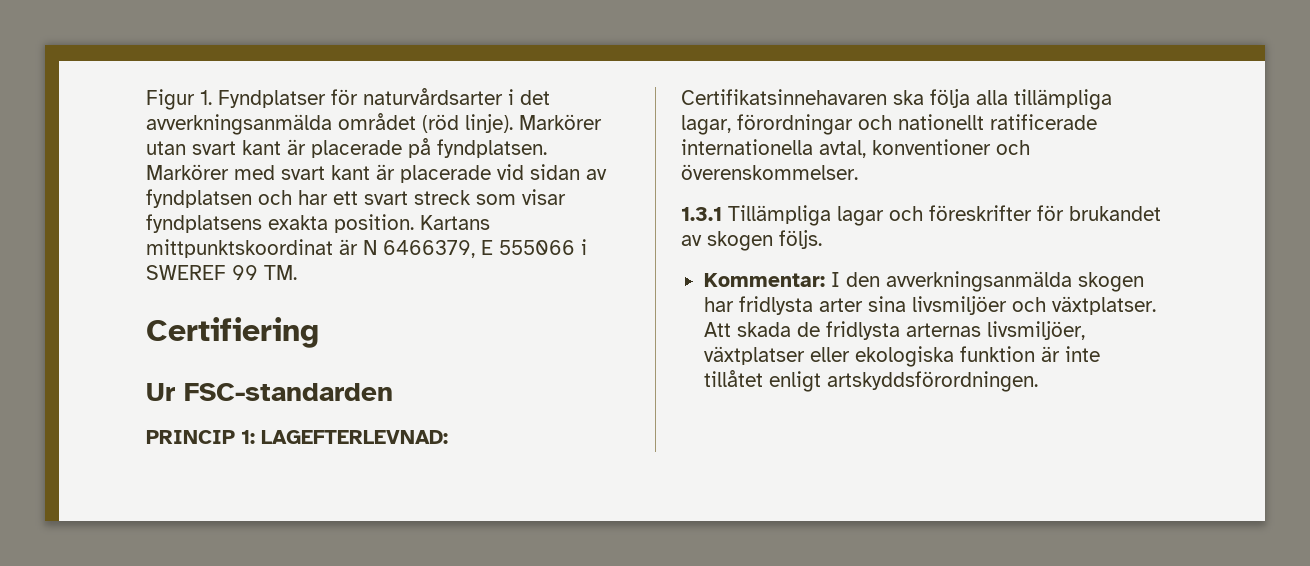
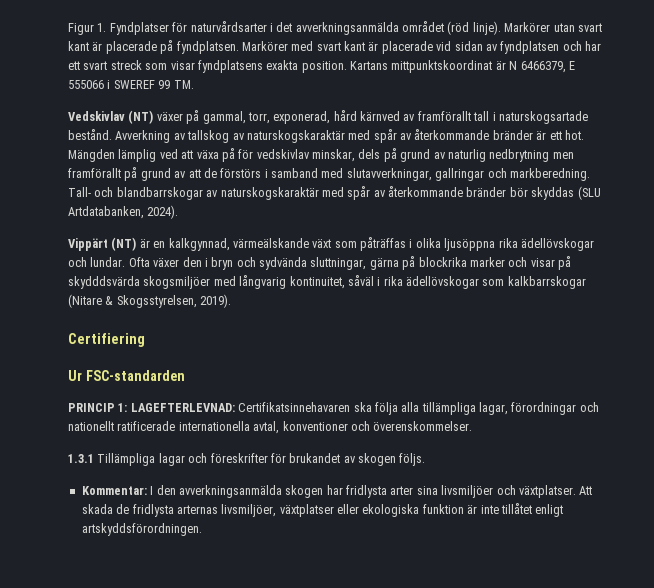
+ Vedskivlav (NT) växer på gammal, torr, exponerad, hård kärnved av framförallt tall i naturskogsartade bestånd. Avverkning av tallskog av naturskogskaraktär med spår av återkommande bränder är ett hot. Mängden lämplig ved att växa på för vedskivlav minskar, dels på grund av naturlig nedbrytning men framförallt på grund av att de förstörs i samband med slutavverkningar, gallringar och markberedning. Tall- och blandbarrskogar av naturskogskaraktär med spår av återkommande bränder bör skyddas (SLU Artdatabanken, 2024).
+ Vippärt (NT) är en kalkgynnad, värmeälskande växt som påträffas i olika ljusöppna rika ädellövskogar och lundar. Ofta växer den i bryn och sydvända sluttningar, gärna på blockrika marker och visar på skydddsvärda skogsmiljöer med långvarig kontinuitet, såväl i rika ädellövskogar som kalkbarrskogar (Nitare & Skogsstyrelsen, 2019).

